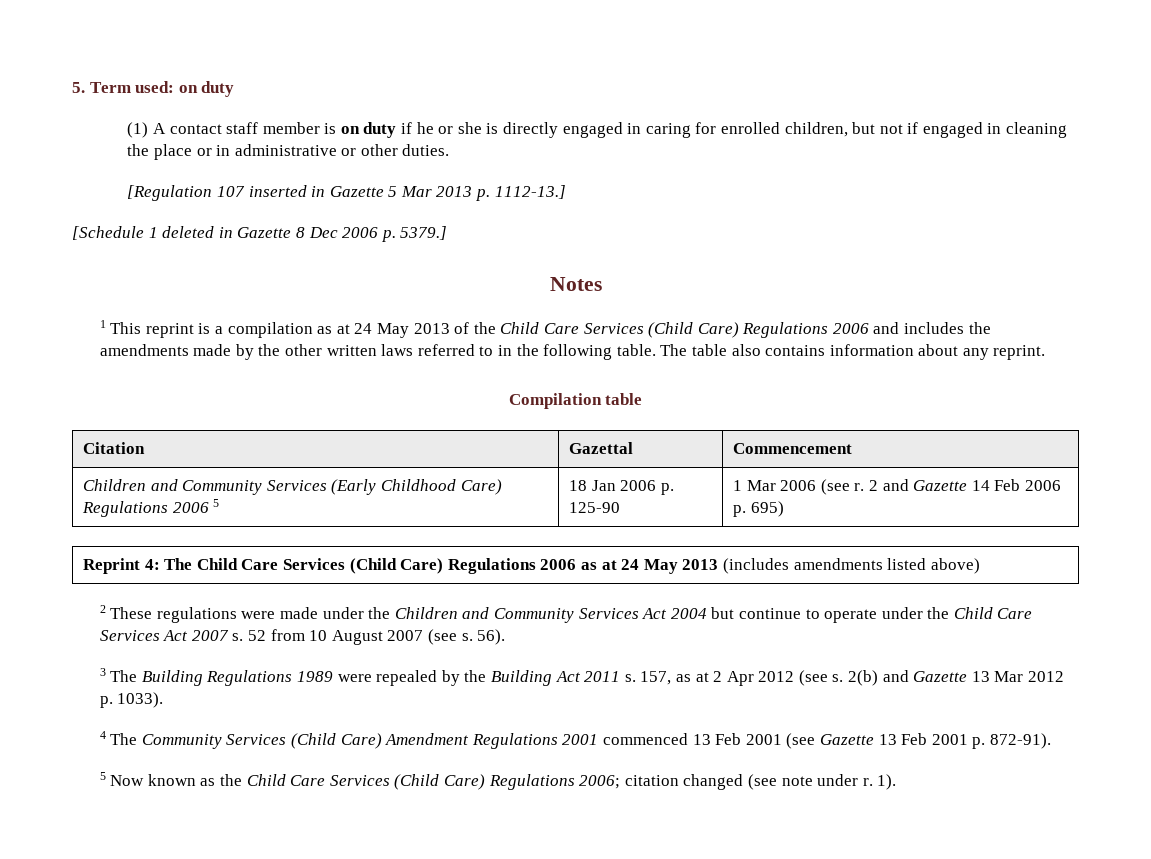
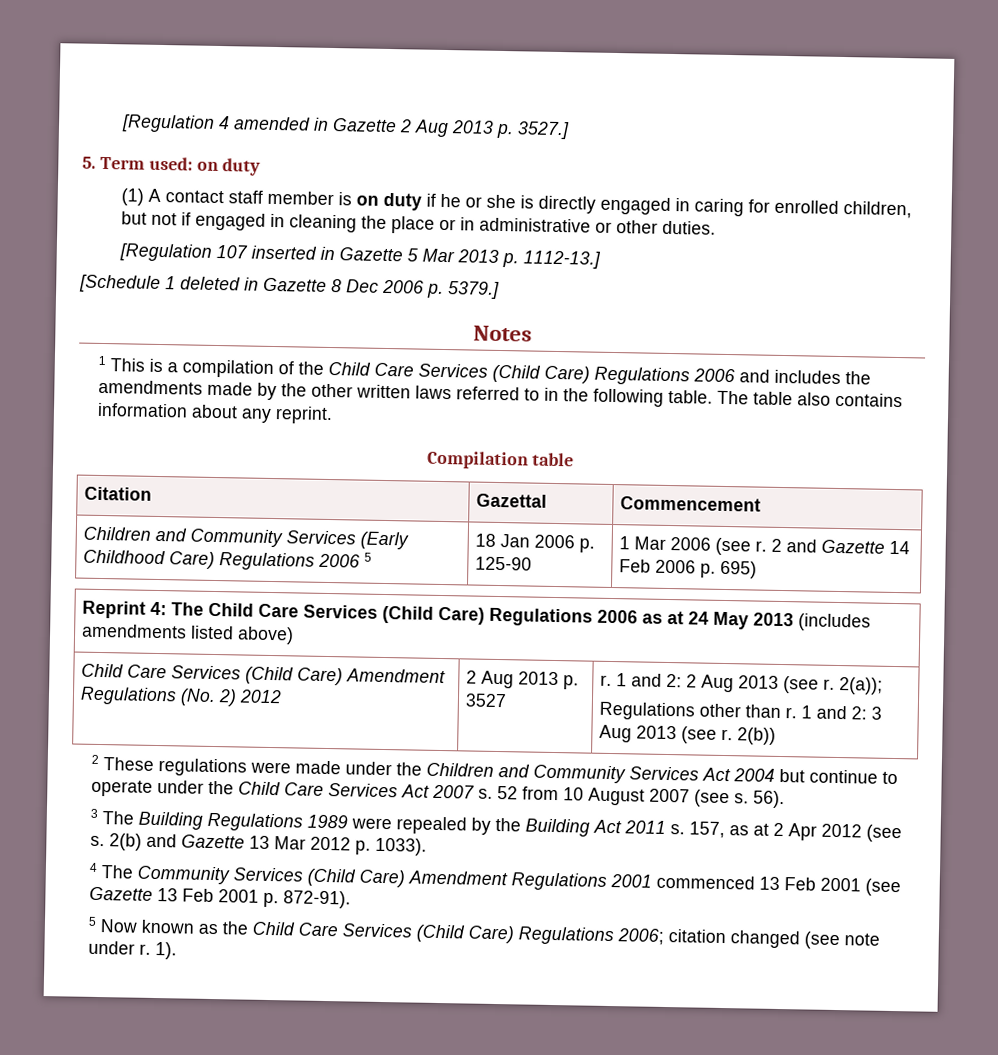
+ [Regulation 4 amended in Gazette 2 Aug 2013 p. 3527.]
- 1 This reprint is a compilation as at 24 May 2013 of the Child Care Services (Child Care) Regulations 2006 and includes the amendments made by the other written laws referred to in the following table.
+ 1 This is a compilation of the Child Care Services (Child Care) Regulations 2006 and includes the amendments made by the other written laws referred to in the following table.
+ Child Care Services (Child Care) Amendment Regulations (No. 2) 2012 | 2 Aug 2013 p. 3527 | r. 1 and 2: 2 Aug 2013 (see r. 2(a));
+ Regulations other than r. 1 and 2: 3 Aug 2013 (see r. 2(b))

